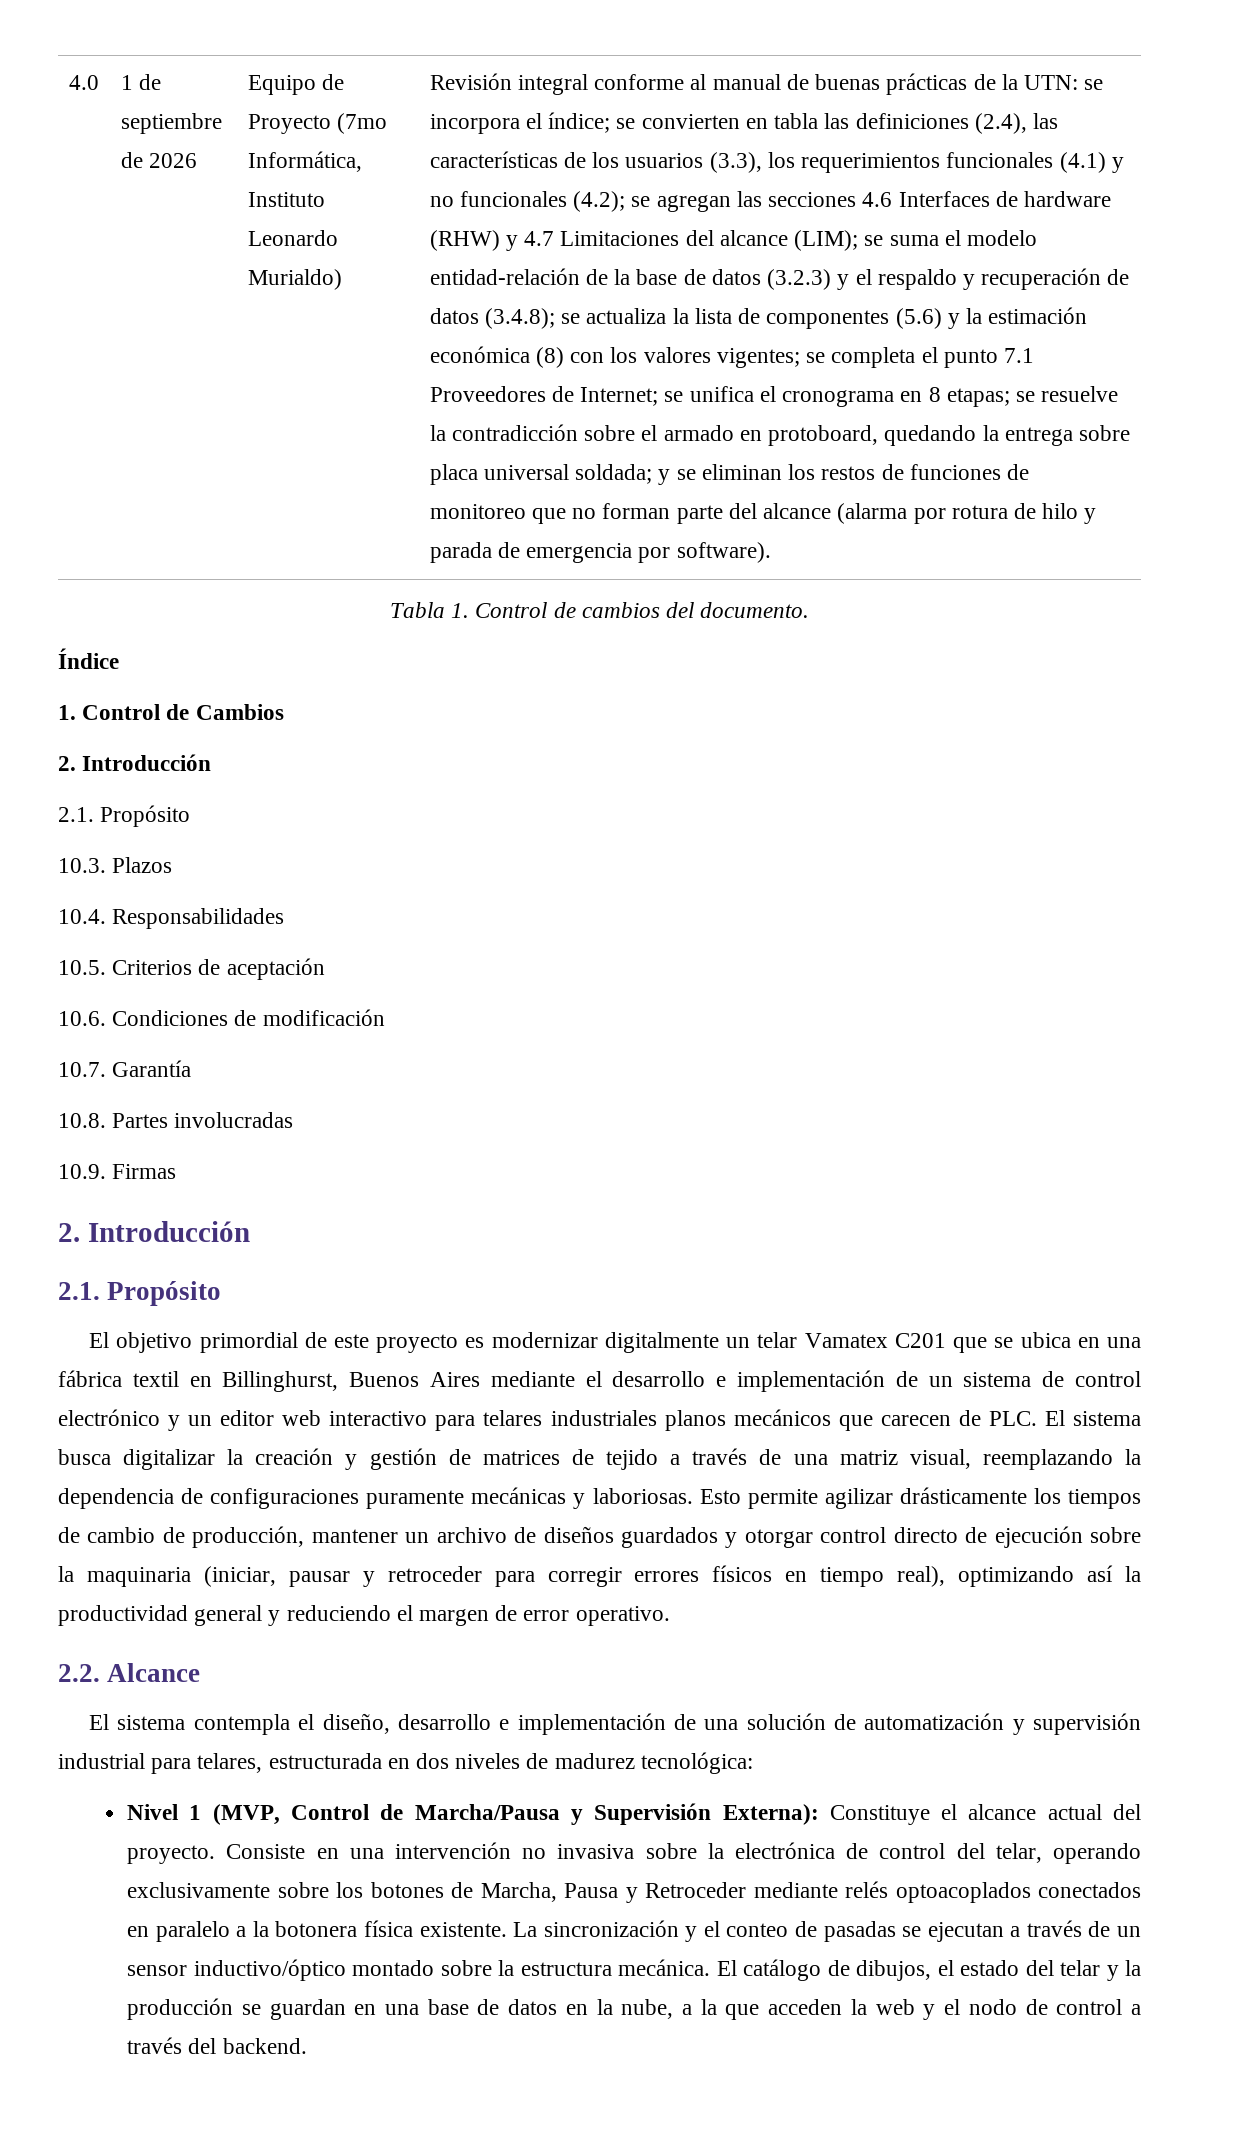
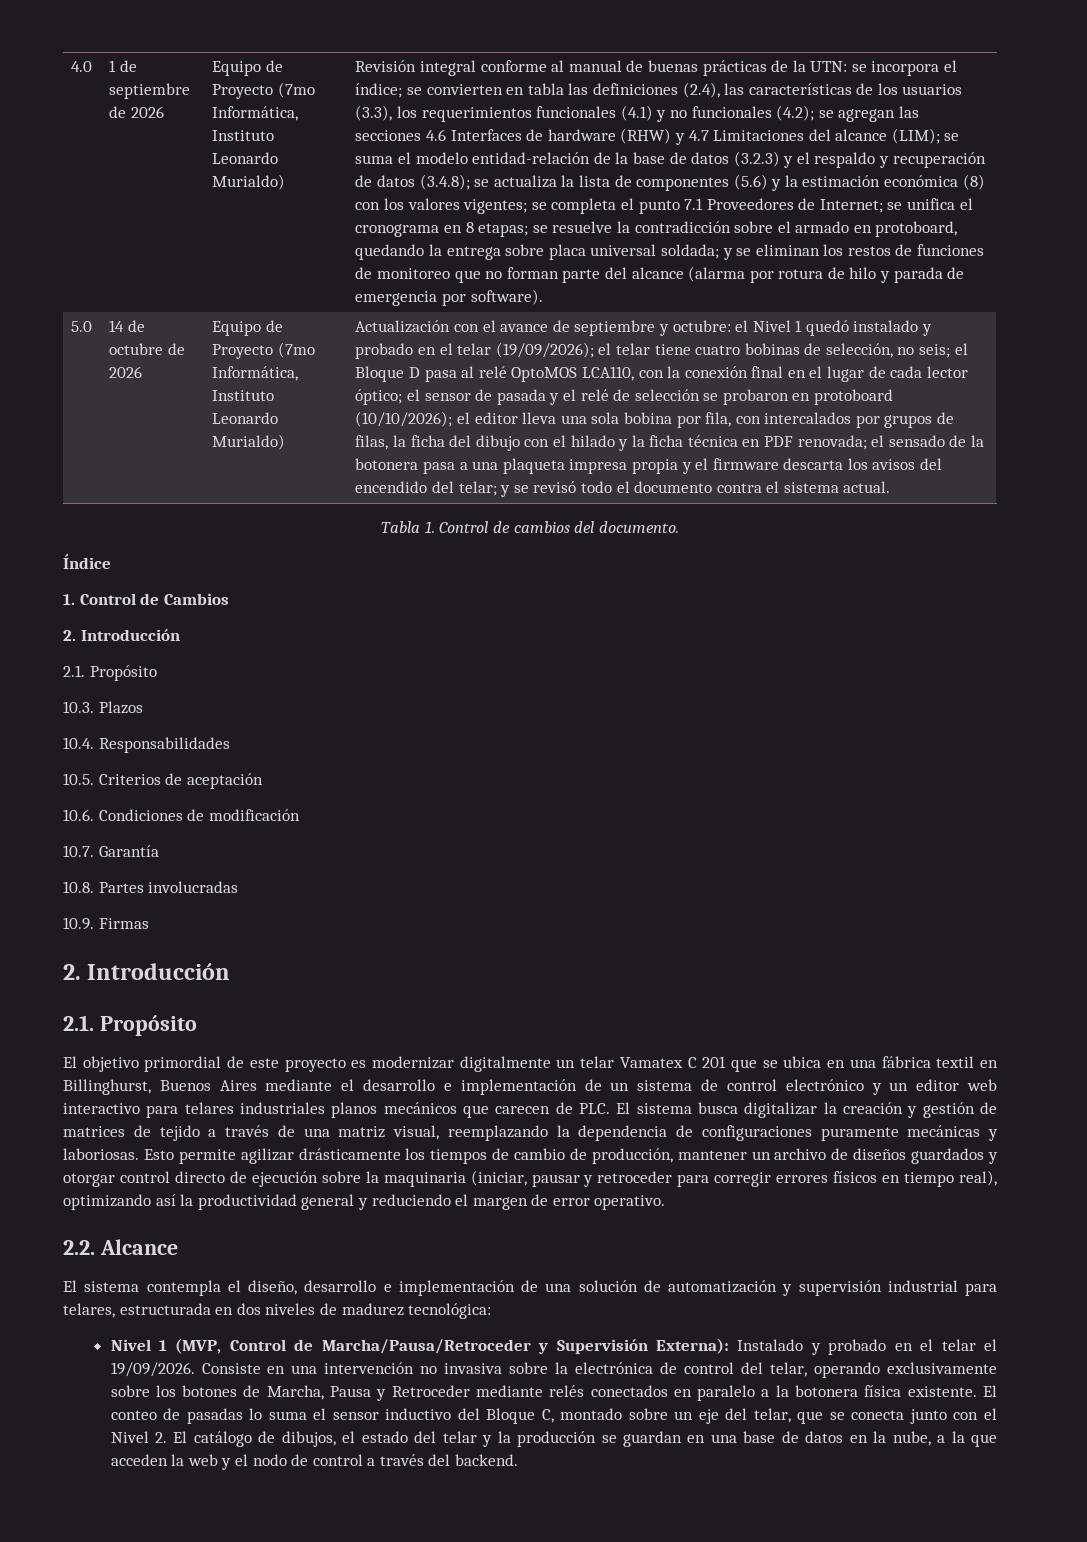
+ 5.0 | 14 de octubre de 2026 | Equipo de Proyecto (7mo Informática, Instituto Leonardo Murialdo) | Actualización con el avance de septiembre y octubre: el Nivel 1 quedó instalado y probado en el telar (19/09/2026); el telar tiene cuatro bobinas de selección, no seis; el Bloque D pasa al relé OptoMOS LCA110, con la conexión final en el lugar de cada lector óptico; el sensor de pasada y el relé de selección se probaron en protoboard (10/10/2026); el editor lleva una sola bobina por fila, con intercalados por grupos de filas, la ficha del dibujo con el hilado y la ficha técnica en PDF renovada; el sensado de la botonera pasa a una plaqueta impresa propia y el firmware descarta los avisos del encendido del telar; y se revisó todo el documento contra el sistema actual.
- El objetivo primordial de este proyecto es modernizar digitalmente un telar Vamatex C201 que se ubica en una fábrica textil en Billinghurst, Buenos Aires mediante el desarrollo e implementación de un sistema de control electrónico y un editor web interactivo para telares industriales planos mecánicos que carecen de PLC. El sistema busca digitalizar la creación y gestión de matrices de tejido a través de una matriz visual, reemplazando la dependencia de configuraciones puramente mecánicas y laboriosas.
+ El objetivo primordial de este proyecto es modernizar digitalmente un telar Vamatex C 201 que se ubica en una fábrica textil en Billinghurst, Buenos Aires mediante el desarrollo e implementación de un sistema de control electrónico y un editor web interactivo para telares industriales planos mecánicos que carecen de PLC. El sistema busca digitalizar la creación y gestión de matrices de tejido a través de una matriz visual, reemplazando la dependencia de configuraciones puramente mecánicas y laboriosas.
- Nivel 1 (MVP, Control de Marcha/Pausa y Supervisión Externa): Constituye el alcance actual del proyecto.
+ Nivel 1 (MVP, Control de Marcha/Pausa/Retroceder y Supervisión Externa): Instalado y probado en el telar el 19/09/2026.
- Consiste en una intervención no invasiva sobre la electrónica de control del telar, operando exclusivamente sobre los botones de Marcha, Pausa y Retroceder mediante relés optoacoplados conectados en paralelo a la botonera física existente.
+ Consiste en una intervención no invasiva sobre la electrónica de control del telar, operando exclusivamente sobre los botones de Marcha, Pausa y Retroceder mediante relés conectados en paralelo a la botonera física existente.
- La sincronización y el conteo de pasadas se ejecutan a través de un sensor inductivo/óptico montado sobre la estructura mecánica. El catálogo de dibujos, el estado del telar y la producción se guardan en una base de datos en la nube, a la que acceden la web y el nodo de control a través del backend.
+ El conteo de pasadas lo suma el sensor inductivo del Bloque C, montado sobre un eje del telar, que se conecta junto con el Nivel 2. El catálogo de dibujos, el estado del telar y la producción se guardan en una base de datos en la nube, a la que acceden la web y el nodo de control a través del backend.

